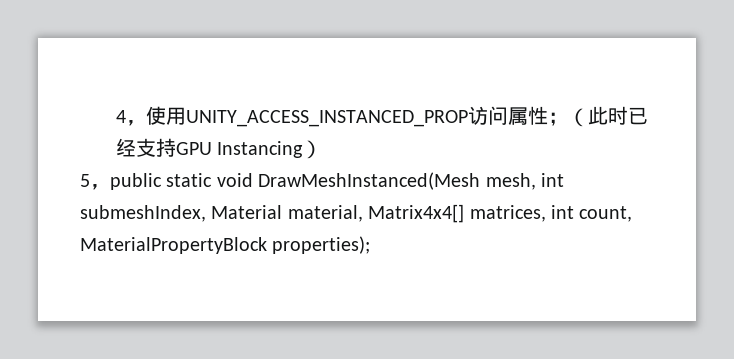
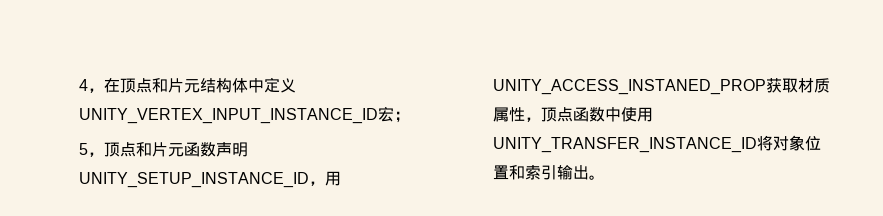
- 4，使用UNITY_ACCESS_INSTANCED_PROP访问属性；（此时已经支持GPU Instancing）
- 5，public static void DrawMeshInstanced(Mesh mesh, int submeshIndex, Material material, Matrix4x4[] matrices, int count, MaterialPropertyBlock properties);
+ 4，在顶点和片元结构体中定义UNITY_VERTEX_INPUT_INSTANCE_ID宏；
+ 5，顶点和片元函数声明UNITY_SETUP_INSTANCE_ID，用UNITY_ACCESS_INSTANED_PROP获取材质属性，顶点函数中使用UNITY_TRANSFER_INSTANCE_ID将对象位置和索引输出。

